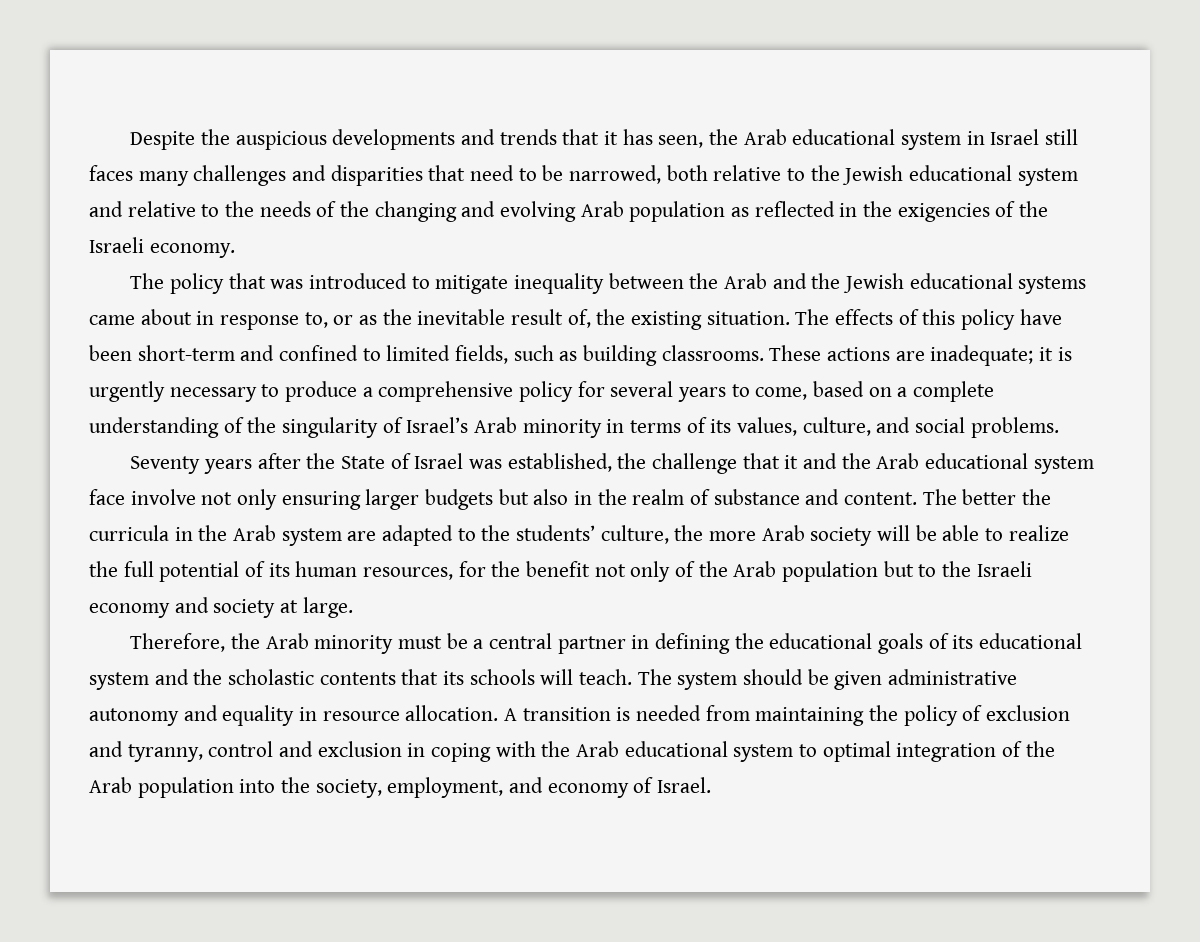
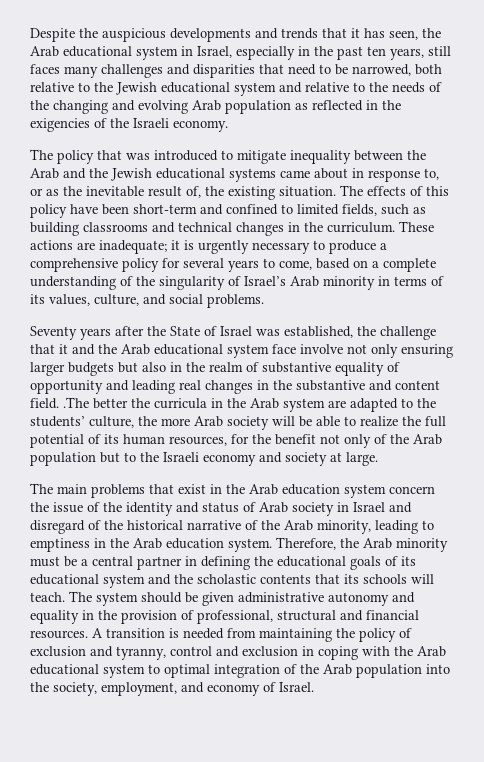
- Despite the auspicious developments and trends that it has seen, the Arab educational system in Israel still faces many challenges and disparities that need to be narrowed, both relative to the Jewish educational system and relative to the needs of the changing and evolving Arab population as reflected in the exigencies of the Israeli economy.
+ Despite the auspicious developments and trends that it has seen, the Arab educational system in Israel, especially in the past ten years, still faces many challenges and disparities that need to be narrowed, both relative to the Jewish educational system and relative to the needs of the changing and evolving Arab population as reflected in the exigencies of the Israeli economy.
- The effects of this policy have been short-term and confined to limited fields, such as building classrooms.
+ The effects of this policy have been short-term and confined to limited fields, such as building classrooms and technical changes in the curriculum.
- Seventy years after the State of Israel was established, the challenge that it and the Arab educational system face involve not only ensuring larger budgets but also in the realm of substance and content. The better the curricula in the Arab system are adapted to the students’ culture, the more Arab society will be able to realize the full potential of its human resources, for the benefit not only of the Arab population but to the Israeli economy and society at large.
+ Seventy years after the State of Israel was established, the challenge that it and the Arab educational system face involve not only ensuring larger budgets but also in the realm of substantive equality of opportunity and leading real changes in the substantive and content field. .The better the curricula in the Arab system are adapted to the students’ culture, the more Arab society will be able to realize the full potential of its human resources, for the benefit not only of the Arab population but to the Israeli economy and society at large.
+ The main problems that exist in the Arab education system concern the issue of the identity and status of Arab society in Israel and disregard of the historical narrative of the Arab minority, leading to emptiness in the Arab education system.
- The system should be given administrative autonomy and equality in resource allocation.
+ The system should be given administrative autonomy and equality in the provision of professional, structural and financial resources.

